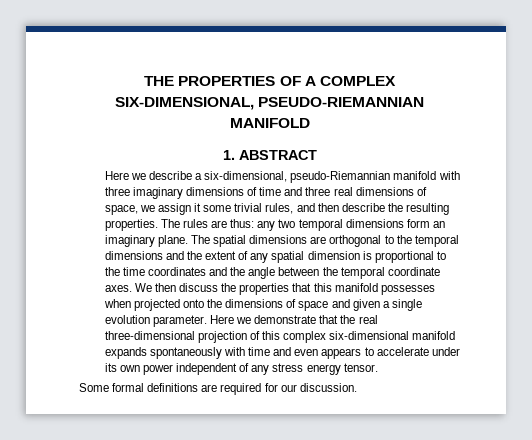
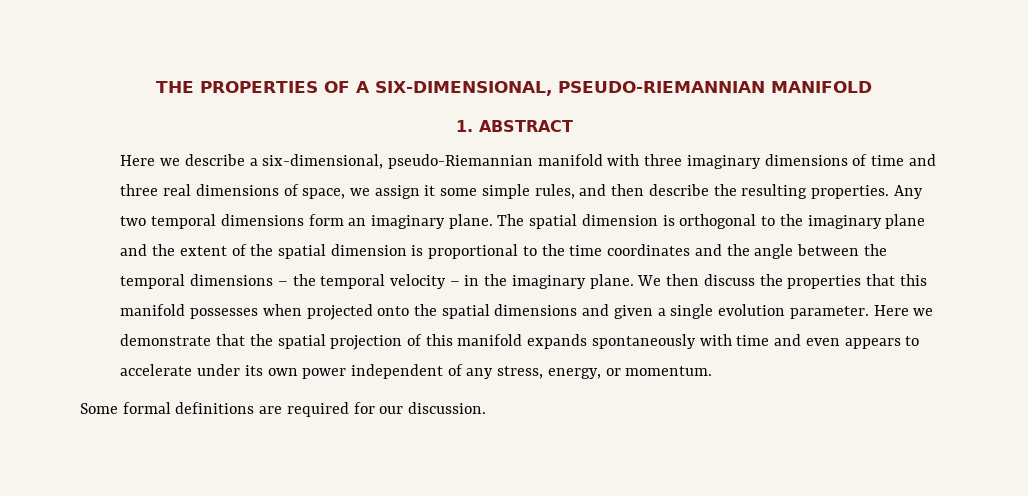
- THE PROPERTIES OF A COMPLEX SIX-DIMENSIONAL, PSEUDO-RIEMANNIAN MANIFOLD
+ THE PROPERTIES OF A SIX-DIMENSIONAL, PSEUDO-RIEMANNIAN MANIFOLD
- Here we describe a six-dimensional, pseudo-Riemannian manifold with three imaginary dimensions of time and three real dimensions of space, we assign it some trivial rules, and then describe the resulting properties.
+ Here we describe a six-dimensional, pseudo-Riemannian manifold with three imaginary dimensions of time and three real dimensions of space, we assign it some simple rules, and then describe the resulting properties.
- The rules are thus: any two temporal dimensions form an imaginary plane.
+ Any two temporal dimensions form an imaginary plane.
- The spatial dimensions are orthogonal to the temporal dimensions and the extent of any spatial dimension is proportional to the time coordinates and the angle between the temporal coordinate axes.
+ The spatial dimension is orthogonal to the imaginary plane and the extent of the spatial dimension is proportional to the time coordinates and the angle between the temporal dimensions – the temporal velocity – in the imaginary plane.
- We then discuss the properties that this manifold possesses when projected onto the dimensions of space and given a single evolution parameter.
+ We then discuss the properties that this manifold possesses when projected onto the spatial dimensions and given a single evolution parameter.
- Here we demonstrate that the real three-dimensional projection of this complex six-dimensional manifold expands spontaneously with time and even appears to accelerate under its own power independent of any stress energy tensor.
+ Here we demonstrate that the spatial projection of this manifold expands spontaneously with time and even appears to accelerate under its own power independent of any stress, energy, or momentum.

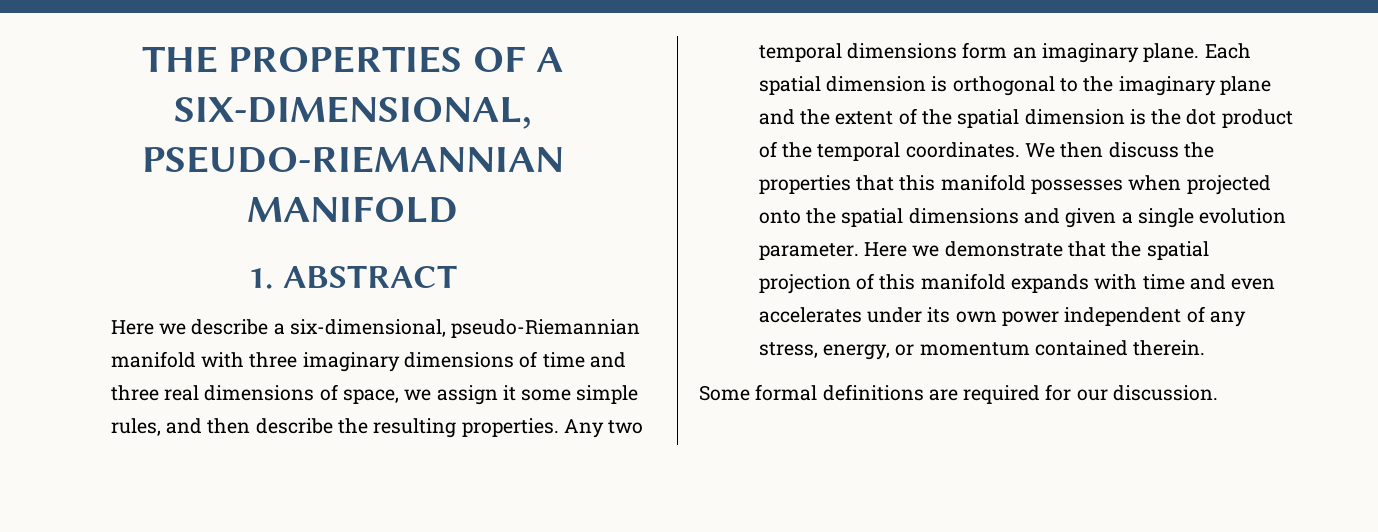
- The spatial dimension is orthogonal to the imaginary plane and the extent of the spatial dimension is proportional to the time coordinates and the angle between the temporal dimensions – the temporal velocity – in the imaginary plane.
+ Each spatial dimension is orthogonal to the imaginary plane and the extent of the spatial dimension is the dot product of the temporal coordinates.
- Here we demonstrate that the spatial projection of this manifold expands spontaneously with time and even appears to accelerate under its own power independent of any stress, energy, or momentum.
+ Here we demonstrate that the spatial projection of this manifold expands with time and even accelerates under its own power independent of any stress, energy, or momentum contained therein.

